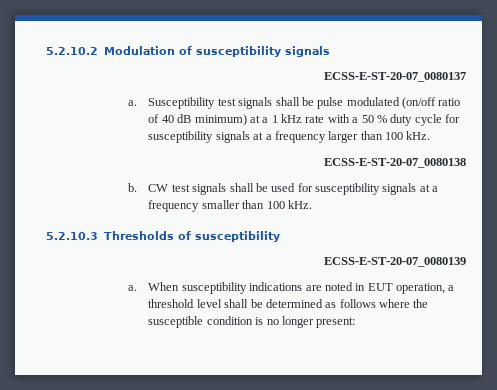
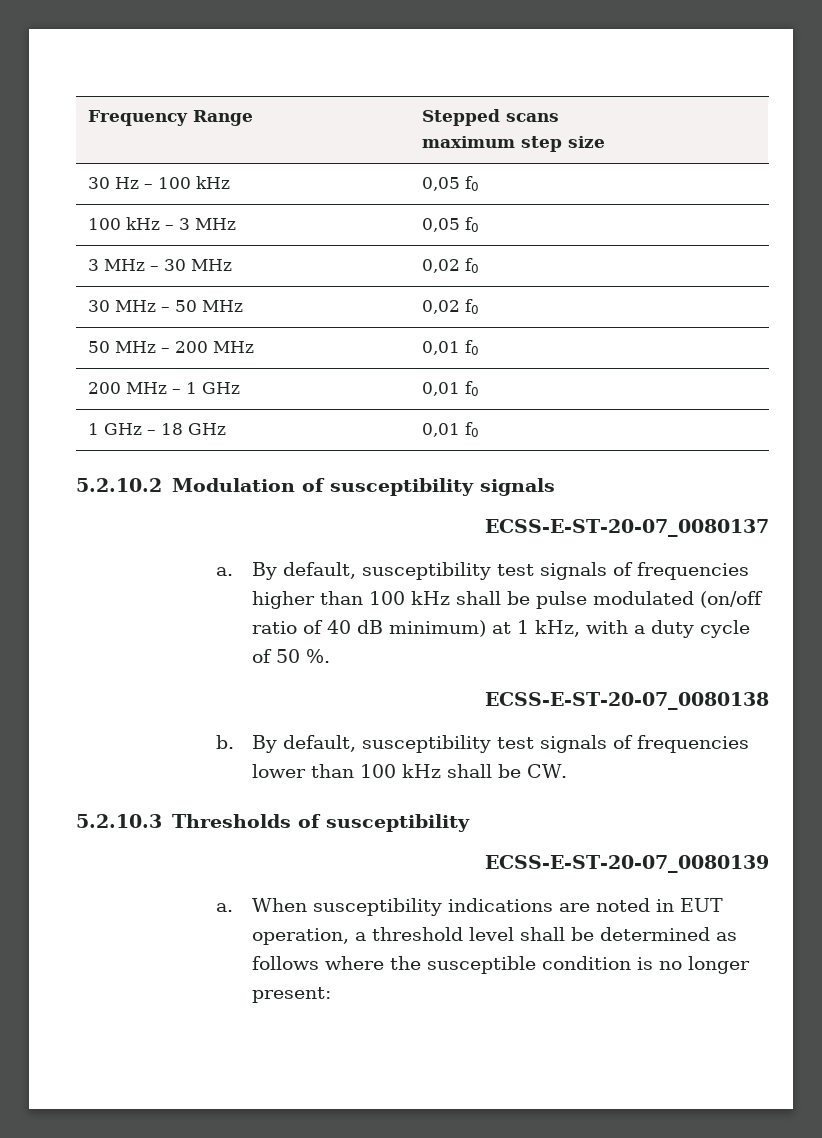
+ Frequency Range | Stepped scans
+ maximum step size
+ 30 Hz – 100 kHz | 0,05 f0
+ 100 kHz – 3 MHz | 0,05 f0
+ 3 MHz – 30 MHz | 0,02 f0
+ 30 MHz – 50 MHz | 0,02 f0
+ 50 MHz – 200 MHz | 0,01 f0
+ 200 MHz – 1 GHz | 0,01 f0
+ 1 GHz – 18 GHz | 0,01 f0
- Susceptibility test signals shall be pulse modulated (on/off ratio of 40 dB minimum) at a 1 kHz rate with a 50 % duty cycle for susceptibility signals at a frequency larger than 100 kHz.
+ By default, susceptibility test signals of frequencies higher than 100 kHz shall be pulse modulated (on/off ratio of 40 dB minimum) at 1 kHz, with a duty cycle of 50 %.
  ECSS-E-ST-20-07_0080138
- b. CW test signals shall be used for susceptibility signals at a frequency smaller than 100 kHz.
+ b. By default, susceptibility test signals of frequencies lower than 100 kHz shall be CW.

